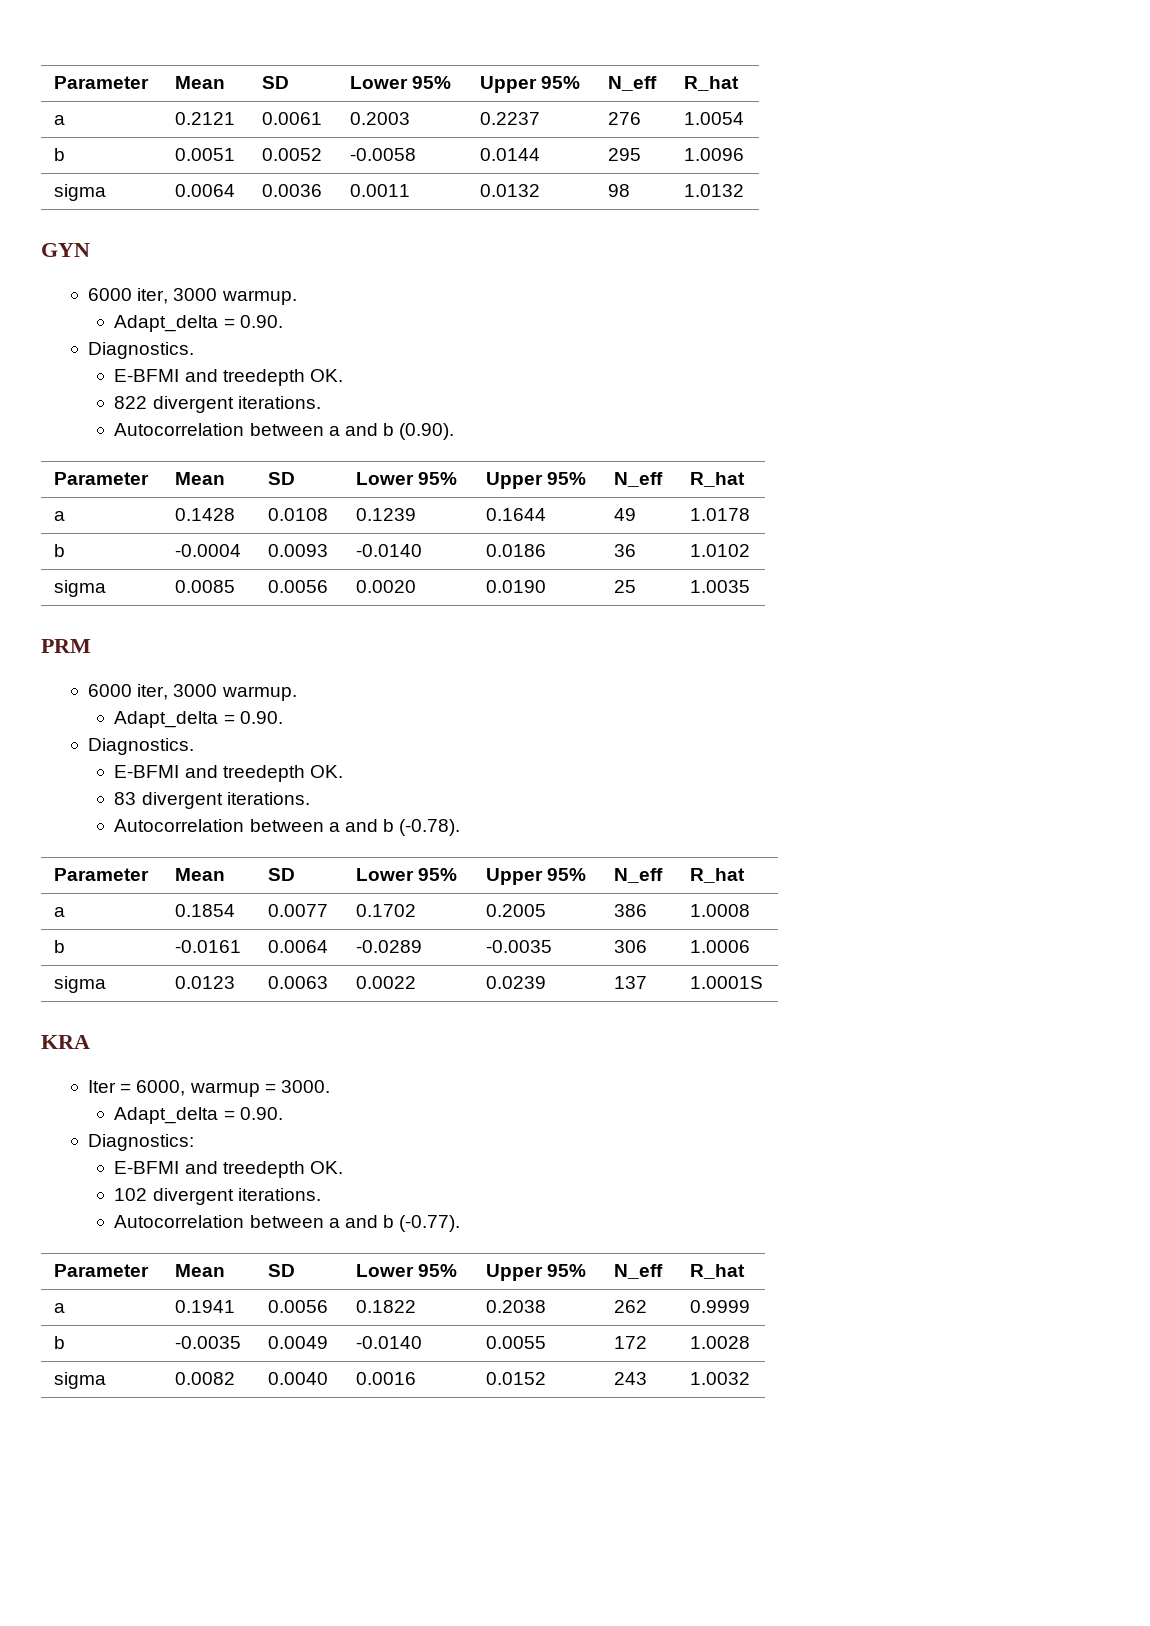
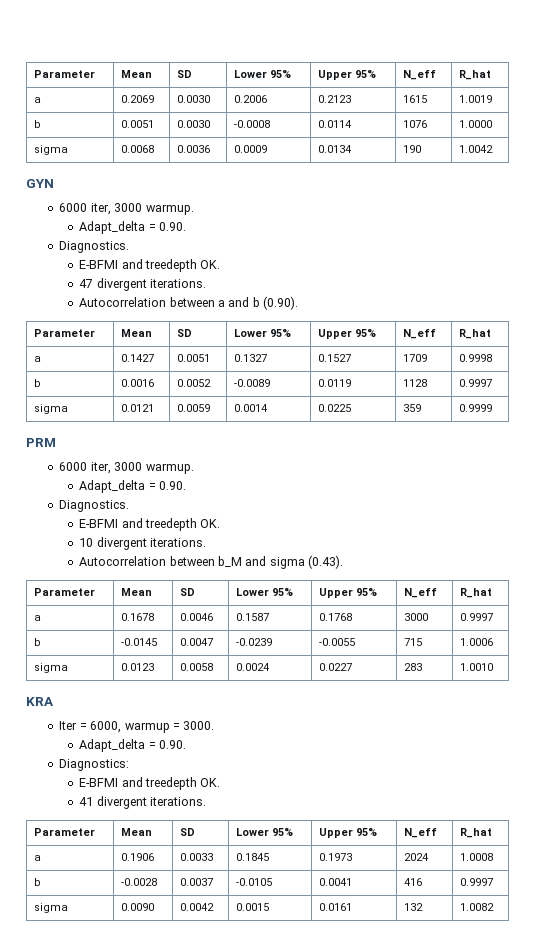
- a | 0.2121 | 0.0061 | 0.2003 | 0.2237 | 276 | 1.0054
- b | 0.0051 | 0.0052 | -0.0058 | 0.0144 | 295 | 1.0096
- sigma | 0.0064 | 0.0036 | 0.0011 | 0.0132 | 98 | 1.0132
+ a | 0.2069 | 0.0030 | 0.2006 | 0.2123 | 1615 | 1.0019
+ b | 0.0051 | 0.0030 | -0.0008 | 0.0114 | 1076 | 1.0000
+ sigma | 0.0068 | 0.0036 | 0.0009 | 0.0134 | 190 | 1.0042
- 822 divergent iterations.
+ 47 divergent iterations.
- a | 0.1428 | 0.0108 | 0.1239 | 0.1644 | 49 | 1.0178
- b | -0.0004 | 0.0093 | -0.0140 | 0.0186 | 36 | 1.0102
- sigma | 0.0085 | 0.0056 | 0.0020 | 0.0190 | 25 | 1.0035
+ a | 0.1427 | 0.0051 | 0.1327 | 0.1527 | 1709 | 0.9998
+ b | 0.0016 | 0.0052 | -0.0089 | 0.0119 | 1128 | 0.9997
+ sigma | 0.0121 | 0.0059 | 0.0014 | 0.0225 | 359 | 0.9999
- 83 divergent iterations.
- Autocorrelation between a and b (-0.78).
+ 10 divergent iterations.
+ Autocorrelation between b_M and sigma (0.43).
- a | 0.1854 | 0.0077 | 0.1702 | 0.2005 | 386 | 1.0008
- b | -0.0161 | 0.0064 | -0.0289 | -0.0035 | 306 | 1.0006
- sigma | 0.0123 | 0.0063 | 0.0022 | 0.0239 | 137 | 1.0001S
+ a | 0.1678 | 0.0046 | 0.1587 | 0.1768 | 3000 | 0.9997
+ b | -0.0145 | 0.0047 | -0.0239 | -0.0055 | 715 | 1.0006
+ sigma | 0.0123 | 0.0058 | 0.0024 | 0.0227 | 283 | 1.0010
- 102 divergent iterations.
- Autocorrelation between a and b (-0.77).
+ 41 divergent iterations.
- a | 0.1941 | 0.0056 | 0.1822 | 0.2038 | 262 | 0.9999
- b | -0.0035 | 0.0049 | -0.0140 | 0.0055 | 172 | 1.0028
- sigma | 0.0082 | 0.0040 | 0.0016 | 0.0152 | 243 | 1.0032
+ a | 0.1906 | 0.0033 | 0.1845 | 0.1973 | 2024 | 1.0008
+ b | -0.0028 | 0.0037 | -0.0105 | 0.0041 | 416 | 0.9997
+ sigma | 0.0090 | 0.0042 | 0.0015 | 0.0161 | 132 | 1.0082

